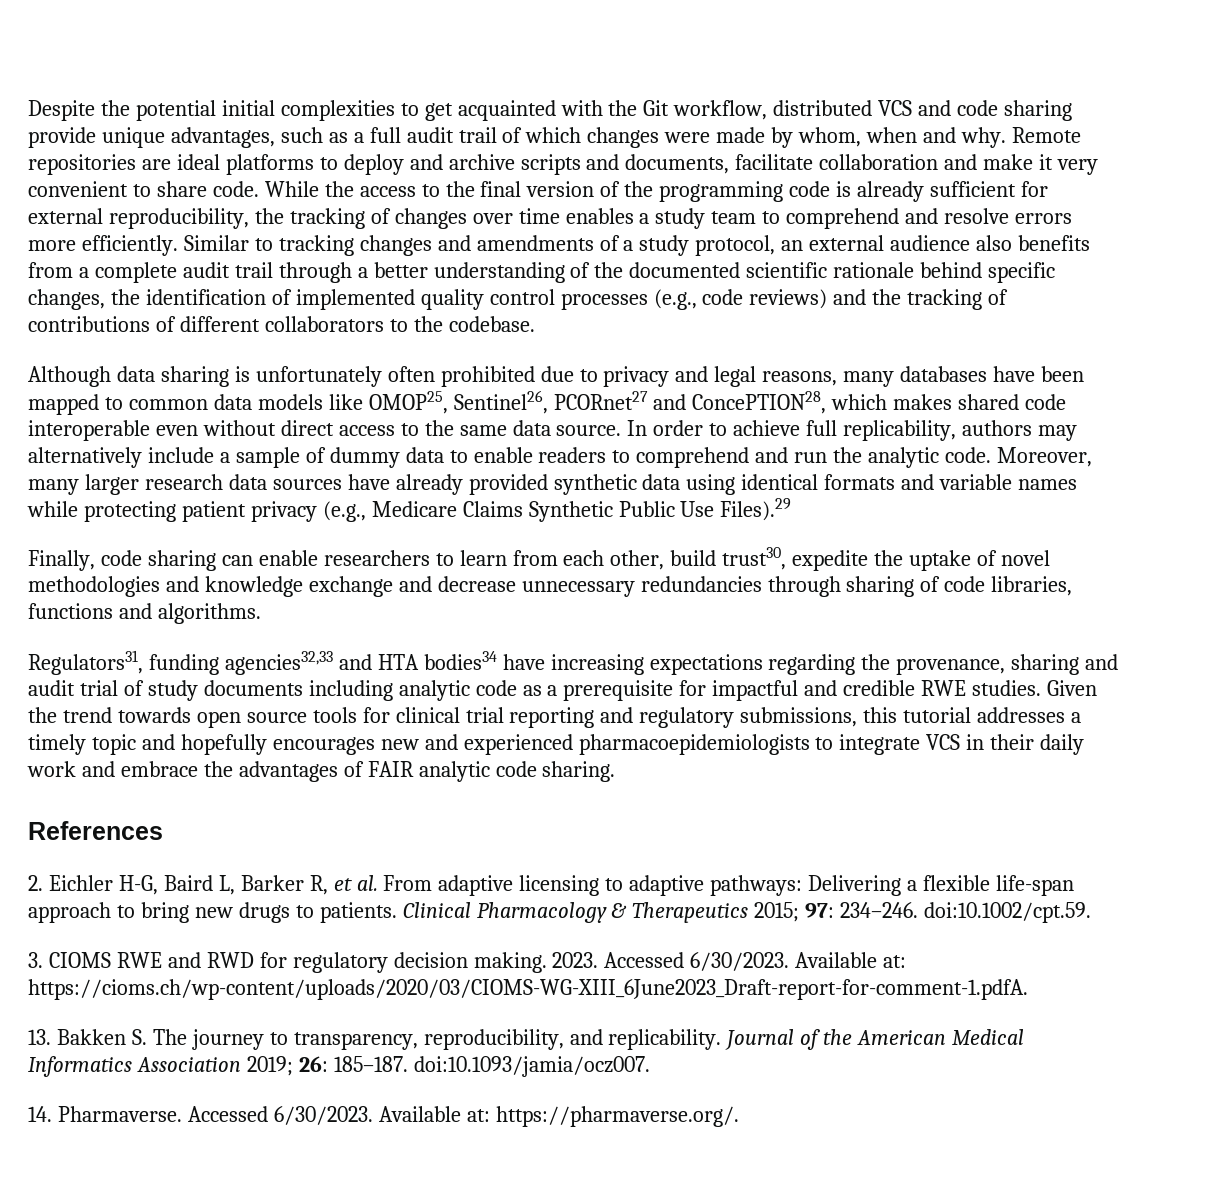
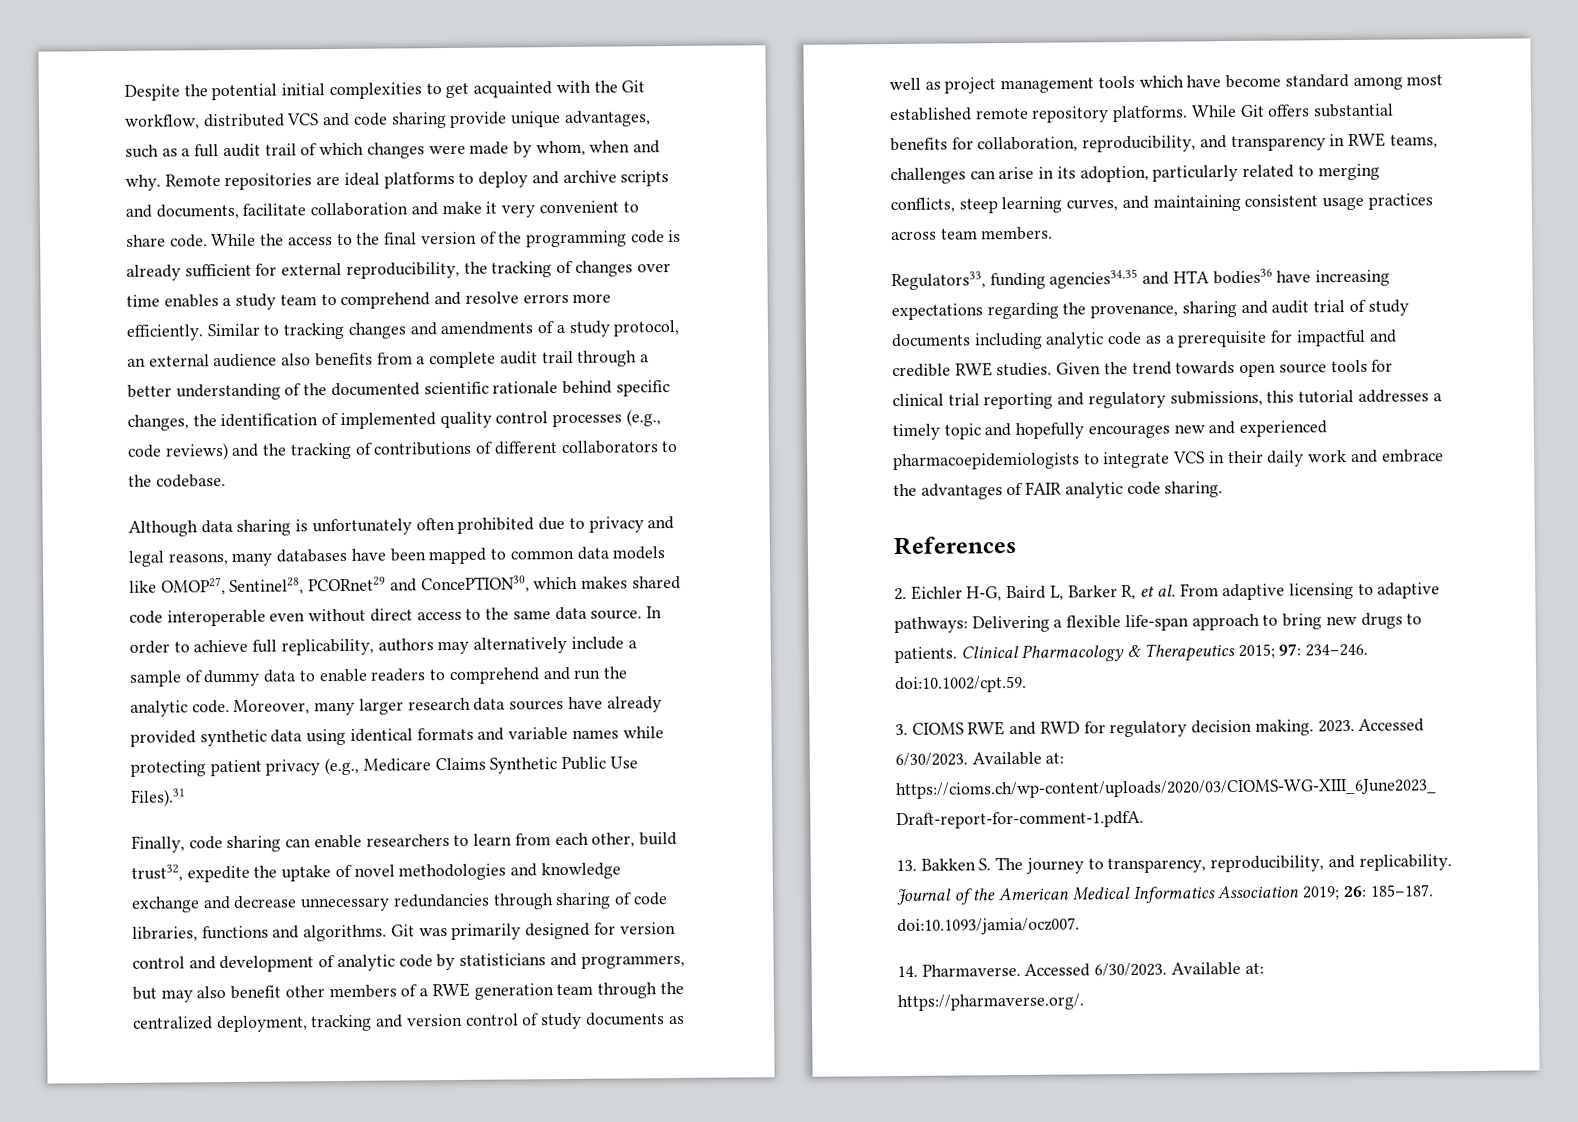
- Although data sharing is unfortunately often prohibited due to privacy and legal reasons, many databases have been mapped to common data models like OMOP25, Sentinel26, PCORnet27 and ConcePTION28, which makes shared code interoperable even without direct access to the same data source.
+ Although data sharing is unfortunately often prohibited due to privacy and legal reasons, many databases have been mapped to common data models like OMOP27, Sentinel28, PCORnet29 and ConcePTION30, which makes shared code interoperable even without direct access to the same data source.
- Moreover, many larger research data sources have already provided synthetic data using identical formats and variable names while protecting patient privacy (e.g., Medicare Claims Synthetic Public Use Files).29
+ Moreover, many larger research data sources have already provided synthetic data using identical formats and variable names while protecting patient privacy (e.g., Medicare Claims Synthetic Public Use Files).31
- Finally, code sharing can enable researchers to learn from each other, build trust30, expedite the uptake of novel methodologies and knowledge exchange and decrease unnecessary redundancies through sharing of code libraries, functions and algorithms.
- Regulators31, funding agencies32,33 and HTA bodies34 have increasing expectations regarding the provenance, sharing and audit trial of study documents including analytic code as a prerequisite for impactful and credible RWE studies.
+ Finally, code sharing can enable researchers to learn from each other, build trust32, expedite the uptake of novel methodologies and knowledge exchange and decrease unnecessary redundancies through sharing of code libraries, functions and algorithms. Git was primarily designed for version control and development of analytic code by statisticians and programmers, but may also benefit other members of a RWE generation team through the centralized deployment, tracking and version control of study documents as well as project management tools which have become standard among most established remote repository platforms. While Git offers substantial benefits for collaboration, reproducibility, and transparency in RWE teams, challenges can arise in its adoption, particularly related to merging conflicts, steep learning curves, and maintaining consistent usage practices across team members.
+ Regulators33, funding agencies34,35 and HTA bodies36 have increasing expectations regarding the provenance, sharing and audit trial of study documents including analytic code as a prerequisite for impactful and credible RWE studies.

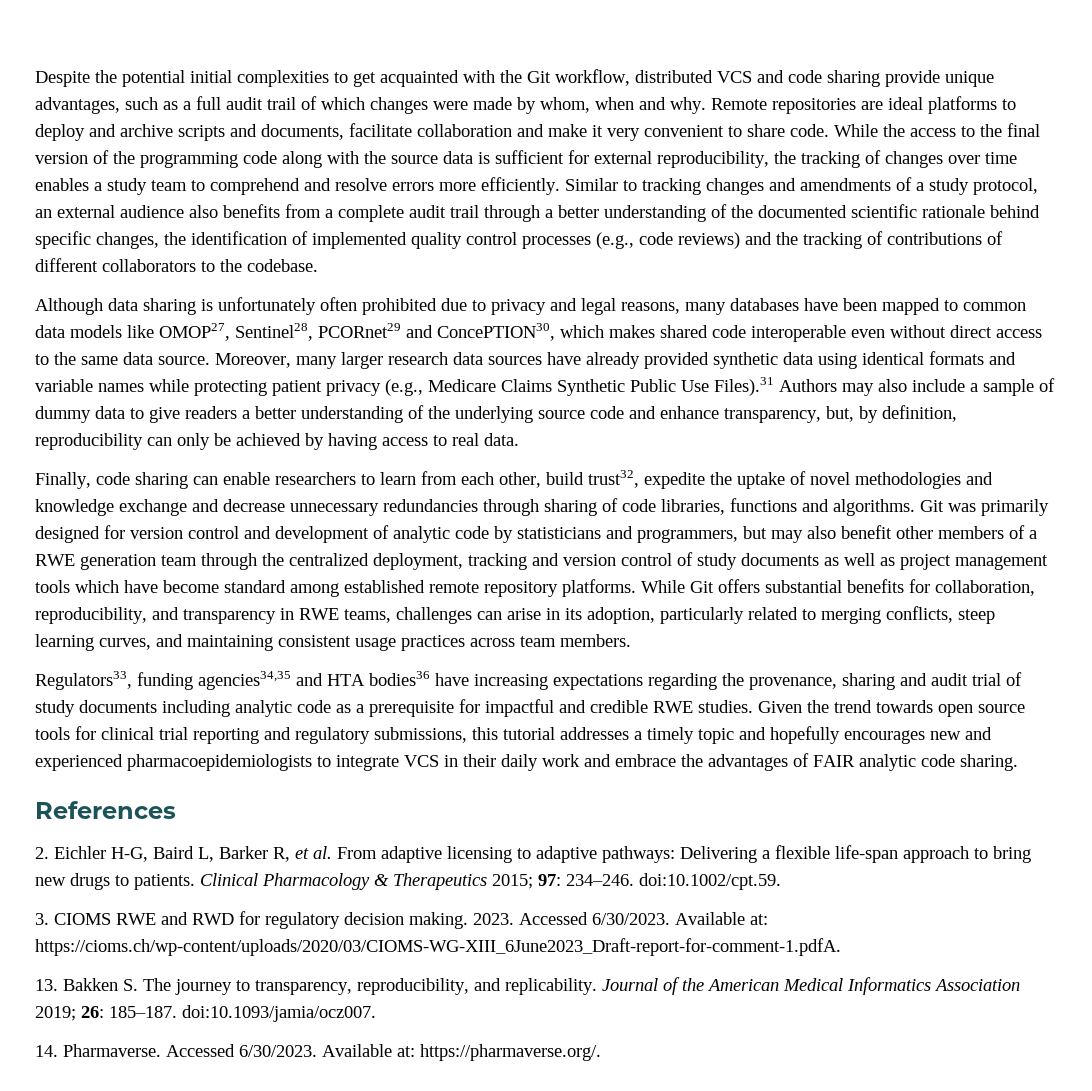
- While the access to the final version of the programming code is already sufficient for external reproducibility, the tracking of changes over time enables a study team to comprehend and resolve errors more efficiently.
+ While the access to the final version of the programming code along with the source data is sufficient for external reproducibility, the tracking of changes over time enables a study team to comprehend and resolve errors more efficiently.
- In order to achieve full replicability, authors may alternatively include a sample of dummy data to enable readers to comprehend and run the analytic code.
- Moreover, many larger research data sources have already provided synthetic data using identical formats and variable names while protecting patient privacy (e.g., Medicare Claims Synthetic Public Use Files).31
+ Moreover, many larger research data sources have already provided synthetic data using identical formats and variable names while protecting patient privacy (e.g., Medicare Claims Synthetic Public Use Files).31 Authors may also include a sample of dummy data to give readers a better understanding of the underlying source code and enhance transparency, but, by definition, reproducibility can only be achieved by having access to real data.
- Git was primarily designed for version control and development of analytic code by statisticians and programmers, but may also benefit other members of a RWE generation team through the centralized deployment, tracking and version control of study documents as well as project management tools which have become standard among most established remote repository platforms.
+ Git was primarily designed for version control and development of analytic code by statisticians and programmers, but may also benefit other members of a RWE generation team through the centralized deployment, tracking and version control of study documents as well as project management tools which have become standard among established remote repository platforms.

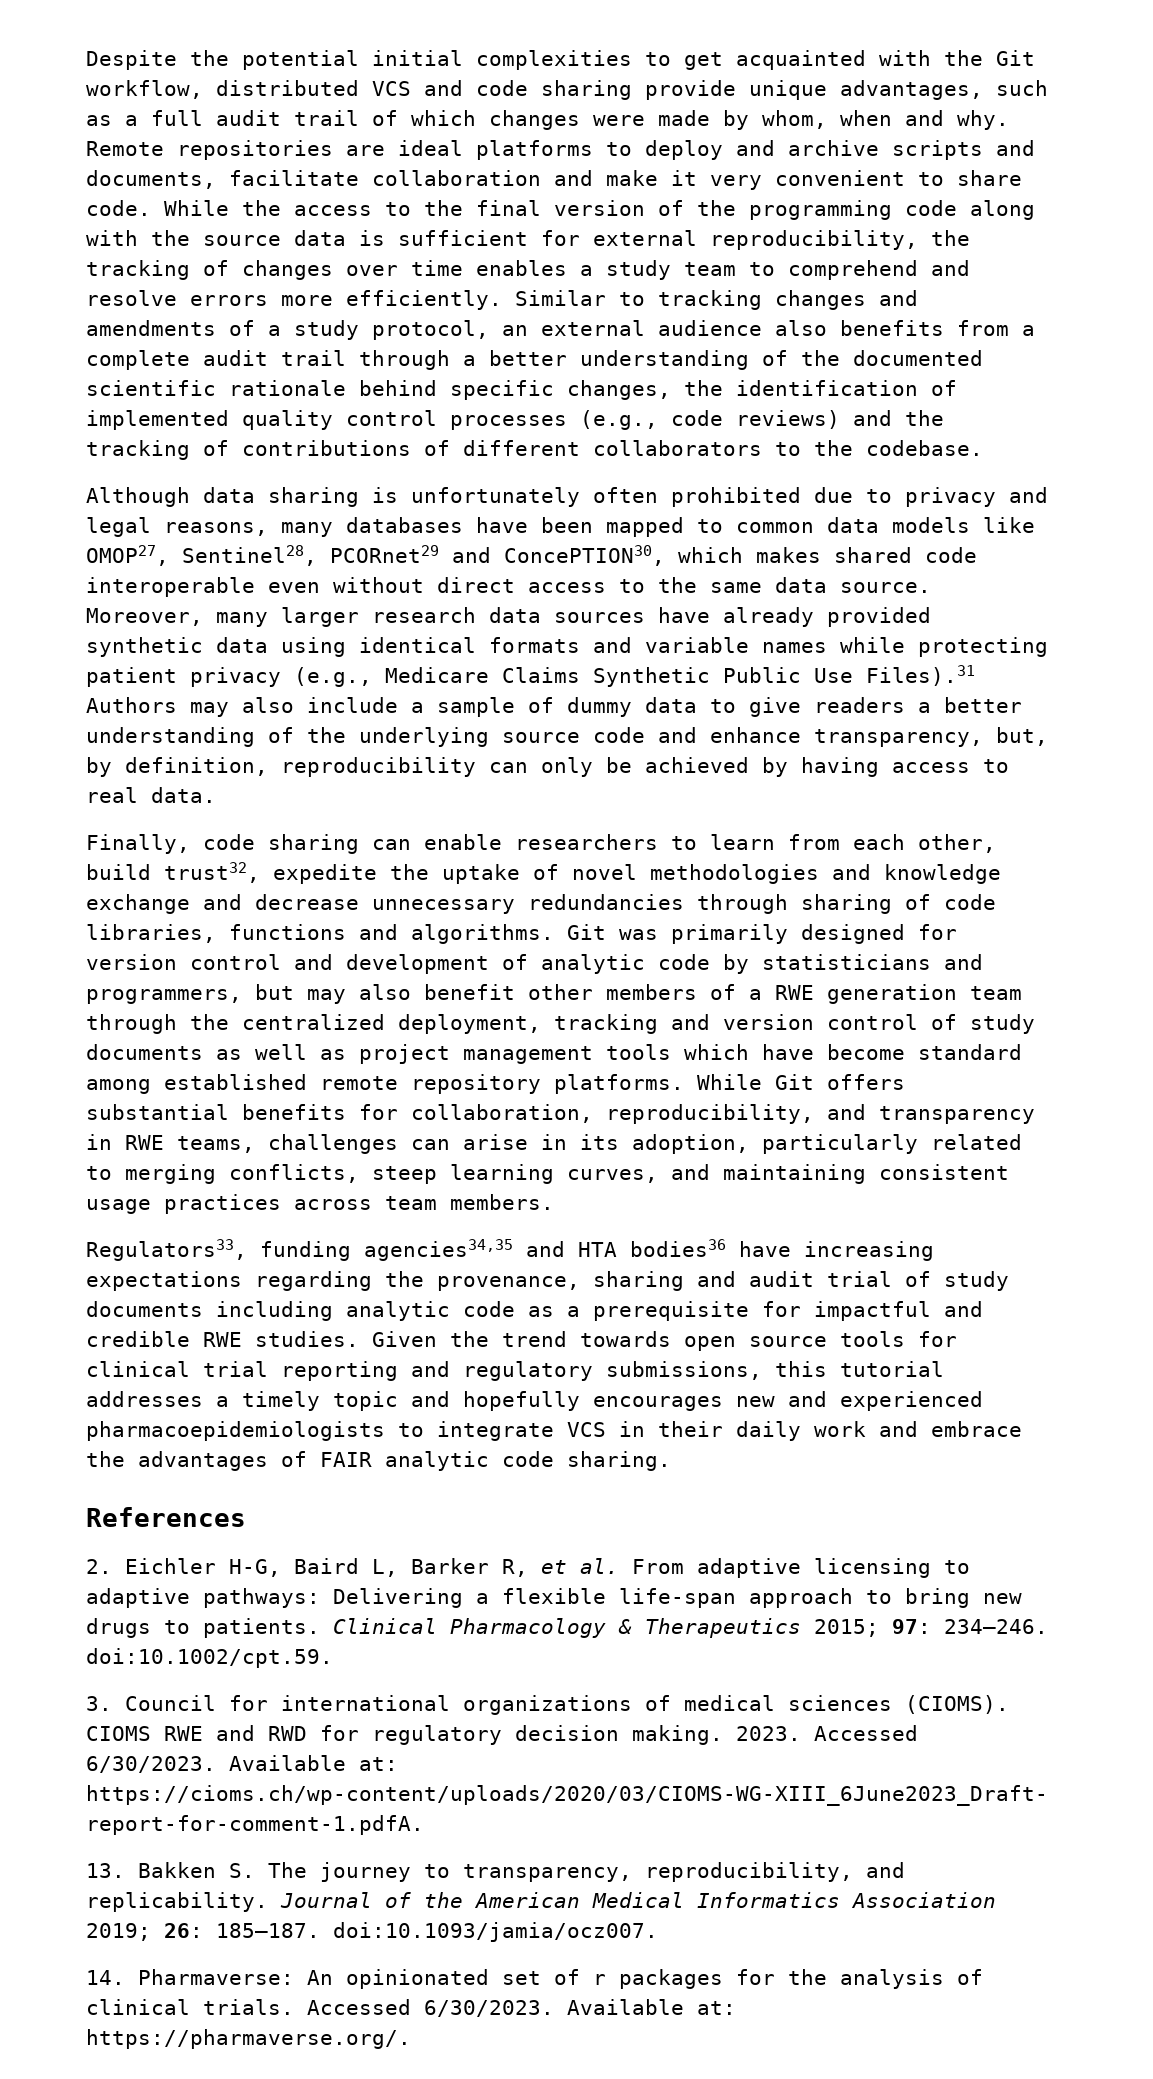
- 3. CIOMS RWE and RWD for regulatory decision making.
+ 3. Council for international organizations of medical sciences (CIOMS). CIOMS RWE and RWD for regulatory decision making.
- 14. Pharmaverse.
+ 14. Pharmaverse: An opinionated set of r packages for the analysis of clinical trials.

